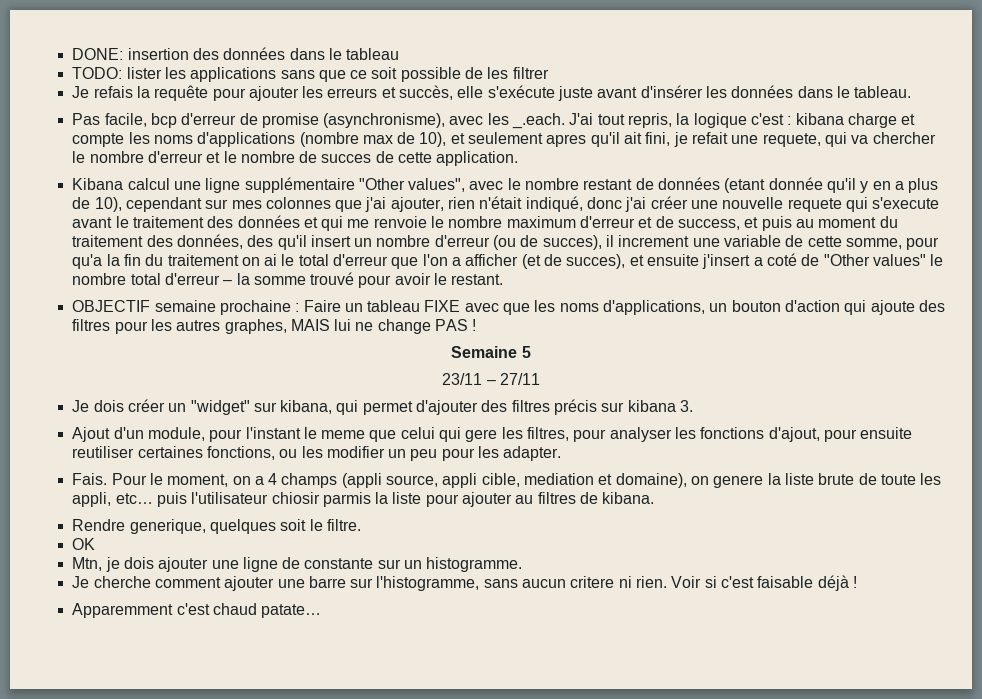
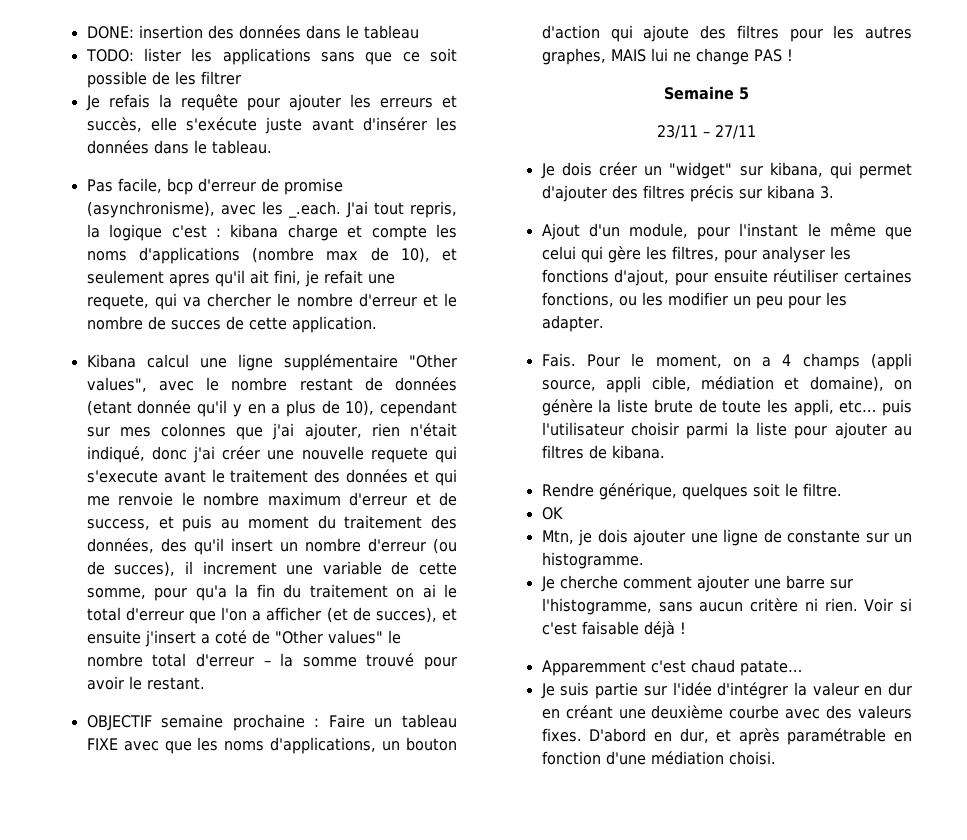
- Ajout d'un module, pour l'instant le meme que celui qui gere les filtres, pour analyser les fonctions d'ajout, pour ensuite reutiliser certaines fonctions, ou les modifier un peu pour les adapter.
+ Ajout d'un module, pour l'instant le même que celui qui gère les filtres, pour analyser les fonctions d'ajout, pour ensuite réutiliser certaines fonctions, ou les modifier un peu pour les adapter.
- Pour le moment, on a 4 champs (appli source, appli cible, mediation et domaine), on genere la liste brute de toute les appli, etc… puis l'utilisateur chiosir parmis la liste pour ajouter au filtres de kibana.
+ Pour le moment, on a 4 champs (appli source, appli cible, médiation et domaine), on génère la liste brute de toute les appli, etc… puis l'utilisateur choisir parmi la liste pour ajouter au filtres de kibana.
- Rendre generique, quelques soit le filtre.
+ Rendre générique, quelques soit le filtre.
- Je cherche comment ajouter une barre sur l'histogramme, sans aucun critere ni rien.
+ Je cherche comment ajouter une barre sur l'histogramme, sans aucun critère ni rien.
+ Je suis partie sur l'idée d'intégrer la valeur en dur en créant une deuxième courbe avec des valeurs fixes. D'abord en dur, et après paramétrable en fonction d'une médiation choisi.

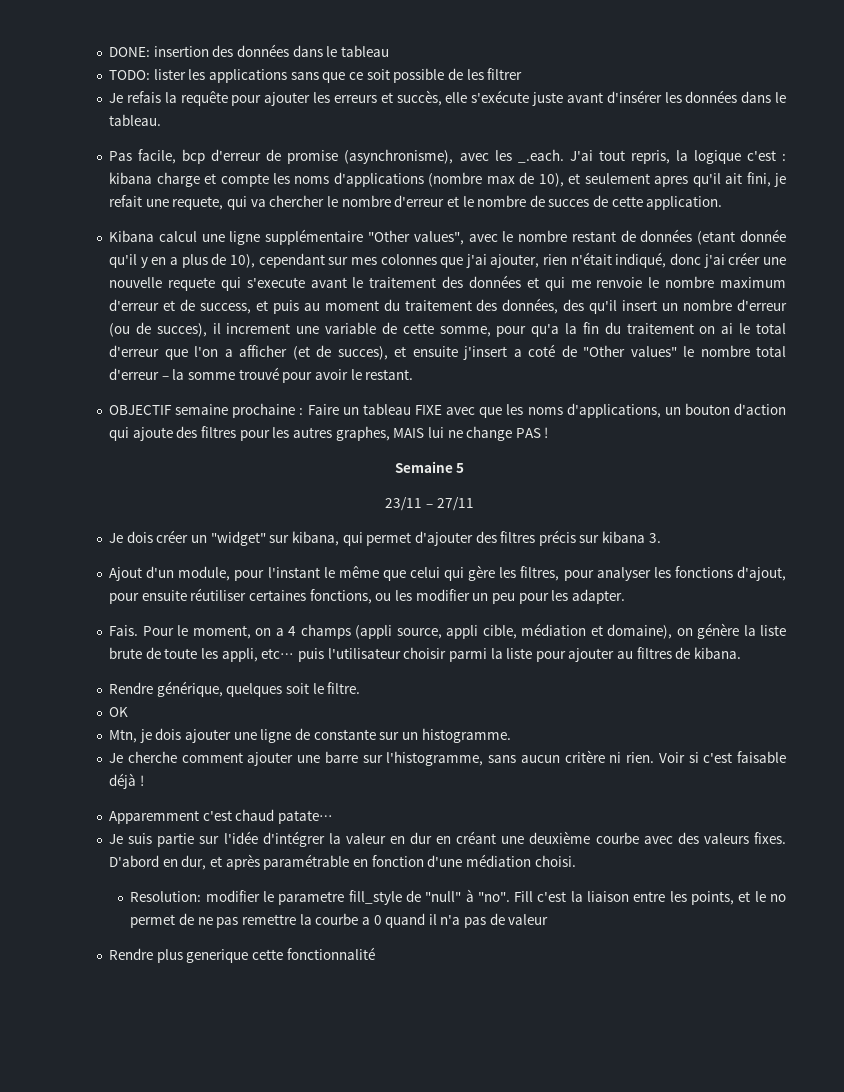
+ Resolution: modifier le parametre fill_style de "null" à "no". Fill c'est la liaison entre les points, et le no permet de ne pas remettre la courbe a 0 quand il n'a pas de valeur
+ Rendre plus generique cette fonctionnalité

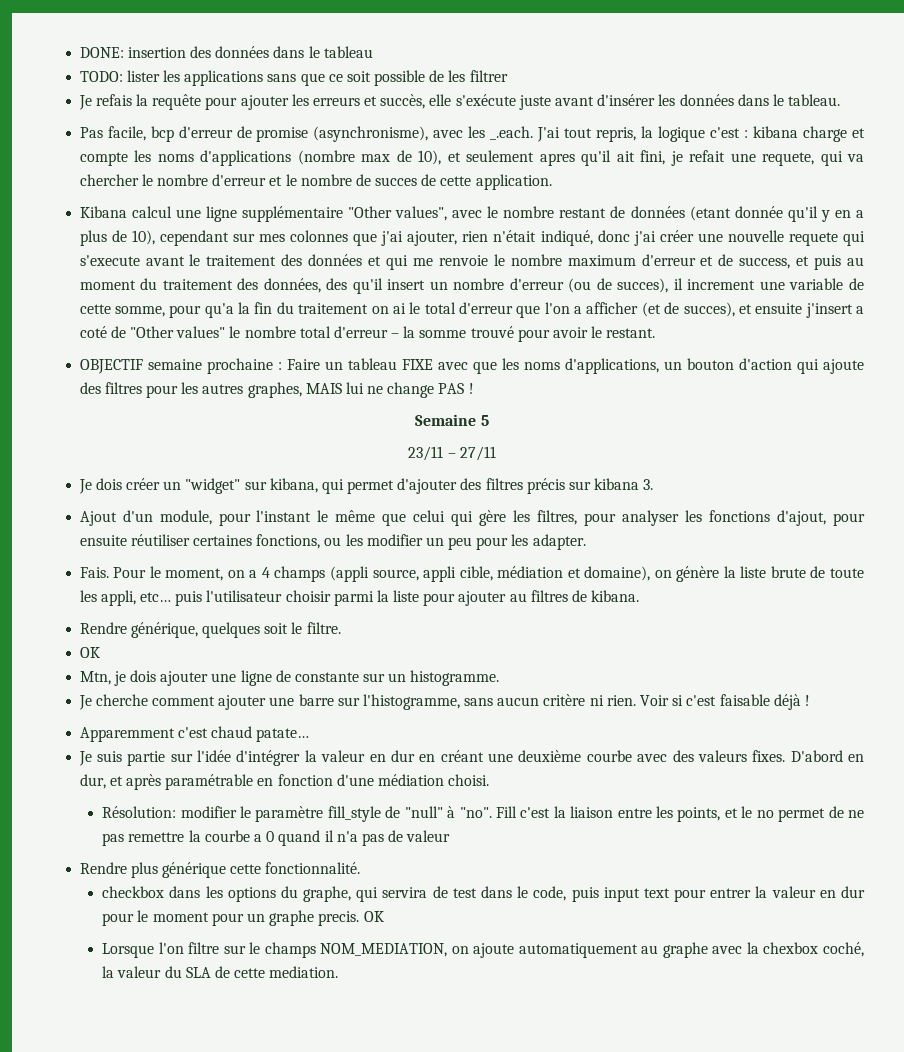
- Resolution: modifier le parametre fill_style de "null" à "no".
+ Résolution: modifier le paramètre fill_style de "null" à "no".
- Rendre plus generique cette fonctionnalité
+ Rendre plus générique cette fonctionnalité.
+ checkbox dans les options du graphe, qui servira de test dans le code, puis input text pour entrer la valeur en dur pour le moment pour un graphe precis. OK
+ Lorsque l'on filtre sur le champs NOM_MEDIATION, on ajoute automatiquement au graphe avec la chexbox coché, la valeur du SLA de cette mediation.

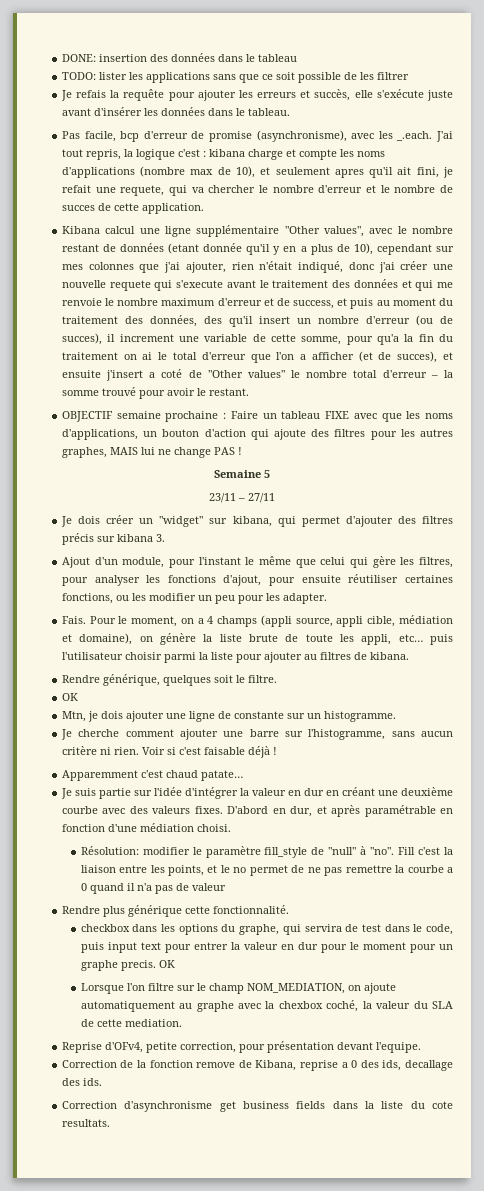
- Lorsque l'on filtre sur le champs NOM_MEDIATION, on ajoute automatiquement au graphe avec la chexbox coché, la valeur du SLA de cette mediation.
+ Lorsque l'on filtre sur le champ NOM_MEDIATION, on ajoute automatiquement au graphe avec la chexbox coché, la valeur du SLA de cette mediation.
+ Reprise d'OFv4, petite correction, pour présentation devant l'equipe.
+ Correction de la fonction remove de Kibana, reprise a 0 des ids, decallage des ids.
+ Correction d'asynchronisme get business fields dans la liste du cote resultats.

